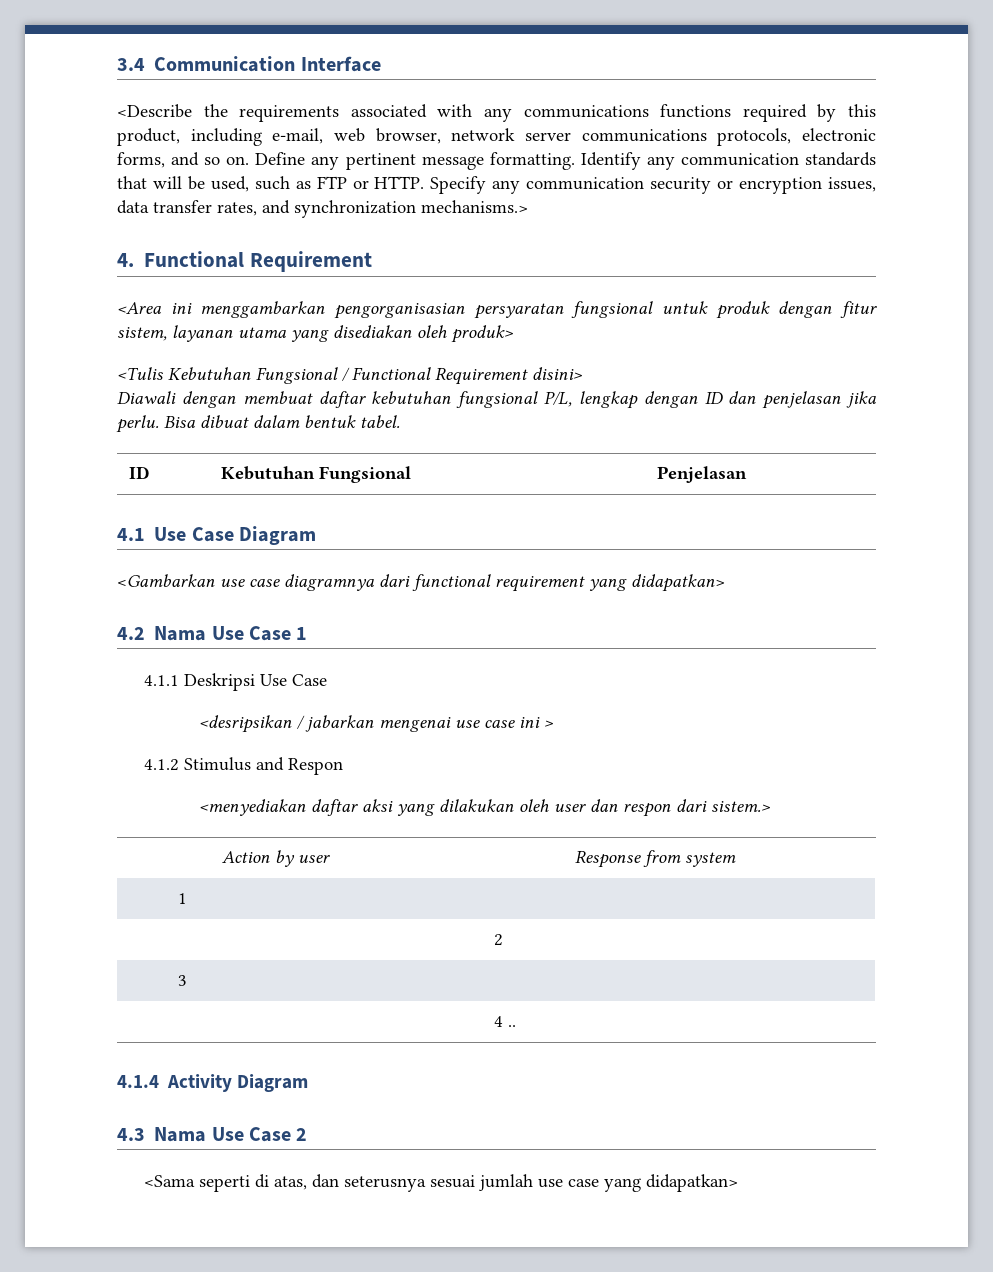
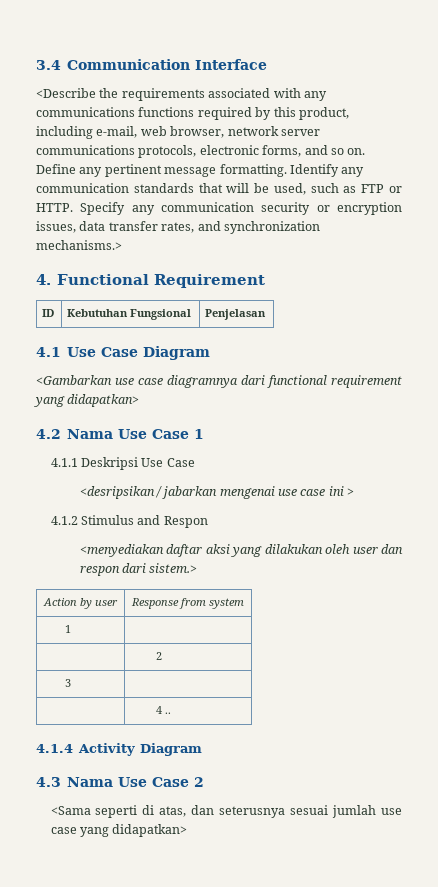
- <Area ini menggambarkan pengorganisasian persyaratan fungsional untuk produk dengan fitur sistem, layanan utama yang disediakan oleh produk>
- <Tulis Kebutuhan Fungsional / Functional Requirement disini>
- Diawali dengan membuat daftar kebutuhan fungsional P/L, lengkap dengan ID dan penjelasan jika perlu. Bisa dibuat dalam bentuk tabel.

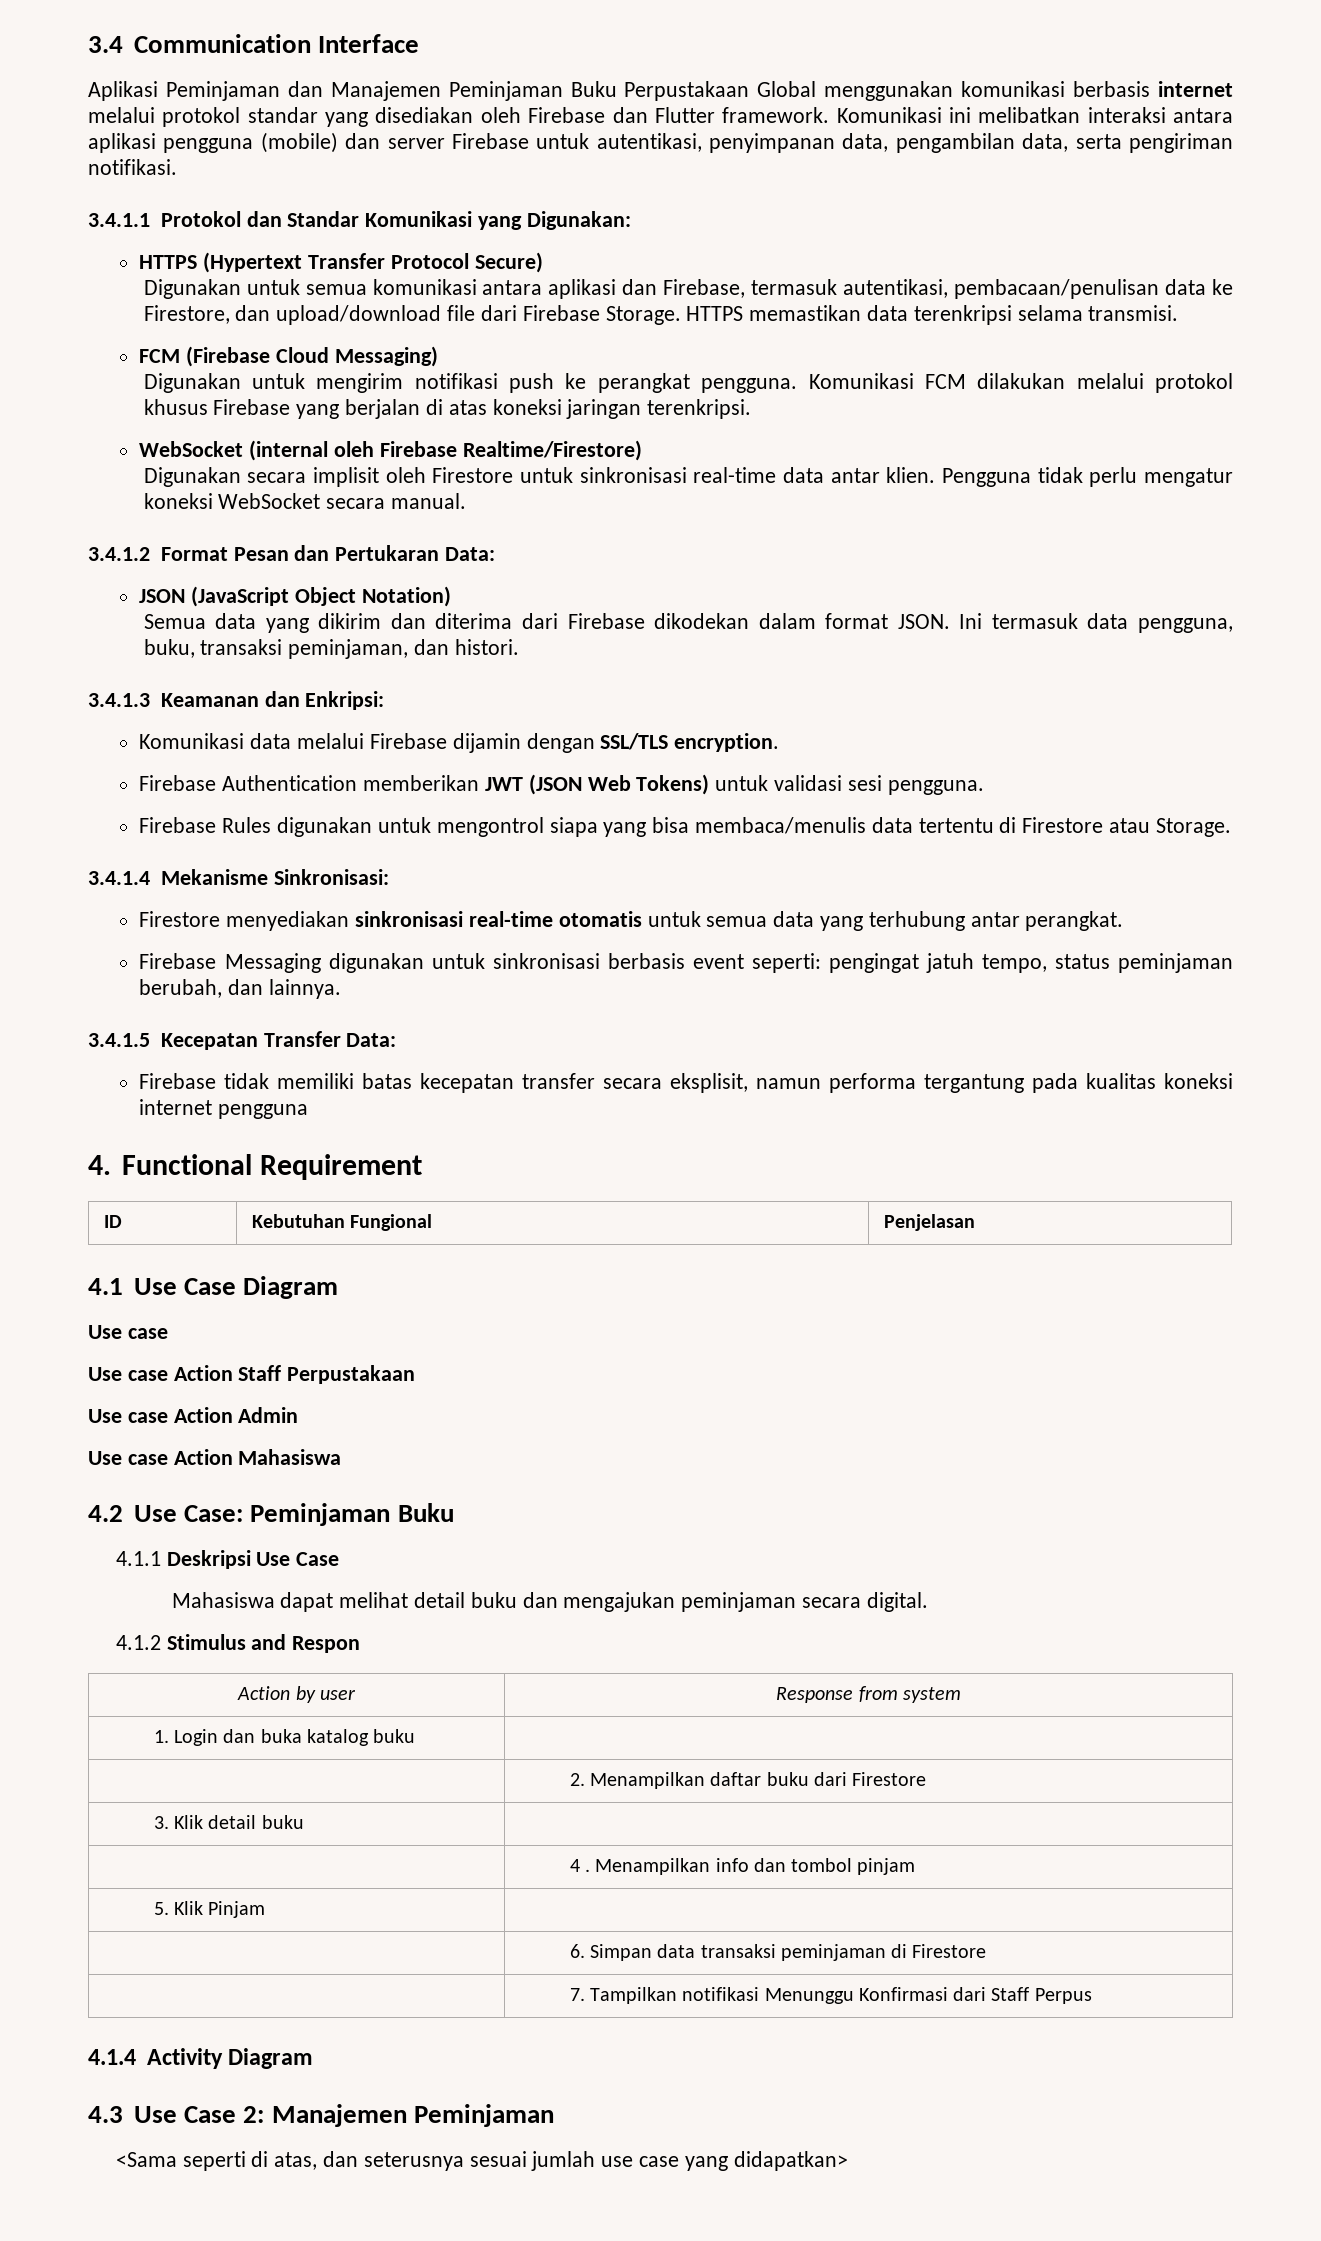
- <Describe the requirements associated with any communications functions required by this product, including e-mail, web browser, network server communications protocols, electronic forms, and so on. Define any pertinent message formatting. Identify any communication standards that will be used, such as FTP or HTTP. Specify any communication security or encryption issues, data transfer rates, and synchronization mechanisms.>
+ Aplikasi Peminjaman dan Manajemen Peminjaman Buku Perpustakaan Global menggunakan komunikasi berbasis internet melalui protokol standar yang disediakan oleh Firebase dan Flutter framework. Komunikasi ini melibatkan interaksi antara aplikasi pengguna (mobile) dan server Firebase untuk autentikasi, penyimpanan data, pengambilan data, serta pengiriman notifikasi.
+ 3.4.1.1 Protokol dan Standar Komunikasi yang Digunakan:
+ HTTPS (Hypertext Transfer Protocol Secure)
+ Digunakan untuk semua komunikasi antara aplikasi dan Firebase, termasuk autentikasi, pembacaan/penulisan data ke Firestore, dan upload/download file dari Firebase Storage. HTTPS memastikan data terenkripsi selama transmisi.
+ FCM (Firebase Cloud Messaging)
+ Digunakan untuk mengirim notifikasi push ke perangkat pengguna. Komunikasi FCM dilakukan melalui protokol khusus Firebase yang berjalan di atas koneksi jaringan terenkripsi.
+ WebSocket (internal oleh Firebase Realtime/Firestore)
+ Digunakan secara implisit oleh Firestore untuk sinkronisasi real-time data antar klien. Pengguna tidak perlu mengatur koneksi WebSocket secara manual.
+ 3.4.1.2 Format Pesan dan Pertukaran Data:
+ JSON (JavaScript Object Notation)
+ Semua data yang dikirim dan diterima dari Firebase dikodekan dalam format JSON. Ini termasuk data pengguna, buku, transaksi peminjaman, dan histori.
+ 3.4.1.3 Keamanan dan Enkripsi:
+ Komunikasi data melalui Firebase dijamin dengan SSL/TLS encryption.
+ Firebase Authentication memberikan JWT (JSON Web Tokens) untuk validasi sesi pengguna.
+ Firebase Rules digunakan untuk mengontrol siapa yang bisa membaca/menulis data tertentu di Firestore atau Storage.
+ 3.4.1.4 Mekanisme Sinkronisasi:
+ Firestore menyediakan sinkronisasi real-time otomatis untuk semua data yang terhubung antar perangkat.
+ Firebase Messaging digunakan untuk sinkronisasi berbasis event seperti: pengingat jatuh tempo, status peminjaman berubah, dan lainnya.
+ 3.4.1.5 Kecepatan Transfer Data:
+ Firebase tidak memiliki batas kecepatan transfer secara eksplisit, namun performa tergantung pada kualitas koneksi internet pengguna
- ID | Kebutuhan Fungsional | Penjelasan
+ ID | Kebutuhan Fungional | Penjelasan
  4.1 Use Case Diagram
- <Gambarkan use case diagramnya dari functional requirement yang didapatkan>
- 4.2 Nama Use Case 1
+ Use case
+ Use case Action Staff Perpustakaan
+ Use case Action Admin
+ Use case Action Mahasiswa
+ 4.2 Use Case: Peminjaman Buku
  4.1.1 Deskripsi Use Case
- <desripsikan / jabarkan mengenai use case ini >
+ Mahasiswa dapat melihat detail buku dan mengajukan peminjaman secara digital.
  4.1.2 Stimulus and Respon
- <menyediakan daftar aksi yang dilakukan oleh user dan respon dari sistem.>
- 1 |
- | 2
- 3 |
- | 4 ..
+ 1. Login dan buka katalog buku |
+ | 2. Menampilkan daftar buku dari Firestore
+ 3. Klik detail buku |
+ | 4 . Menampilkan info dan tombol pinjam
+ 5. Klik Pinjam |
+ | 6. Simpan data transaksi peminjaman di Firestore
+ | 7. Tampilkan notifikasi Menunggu Konfirmasi dari Staff Perpus
- 4.3 Nama Use Case 2
+ 4.3 Use Case 2: Manajemen Peminjaman

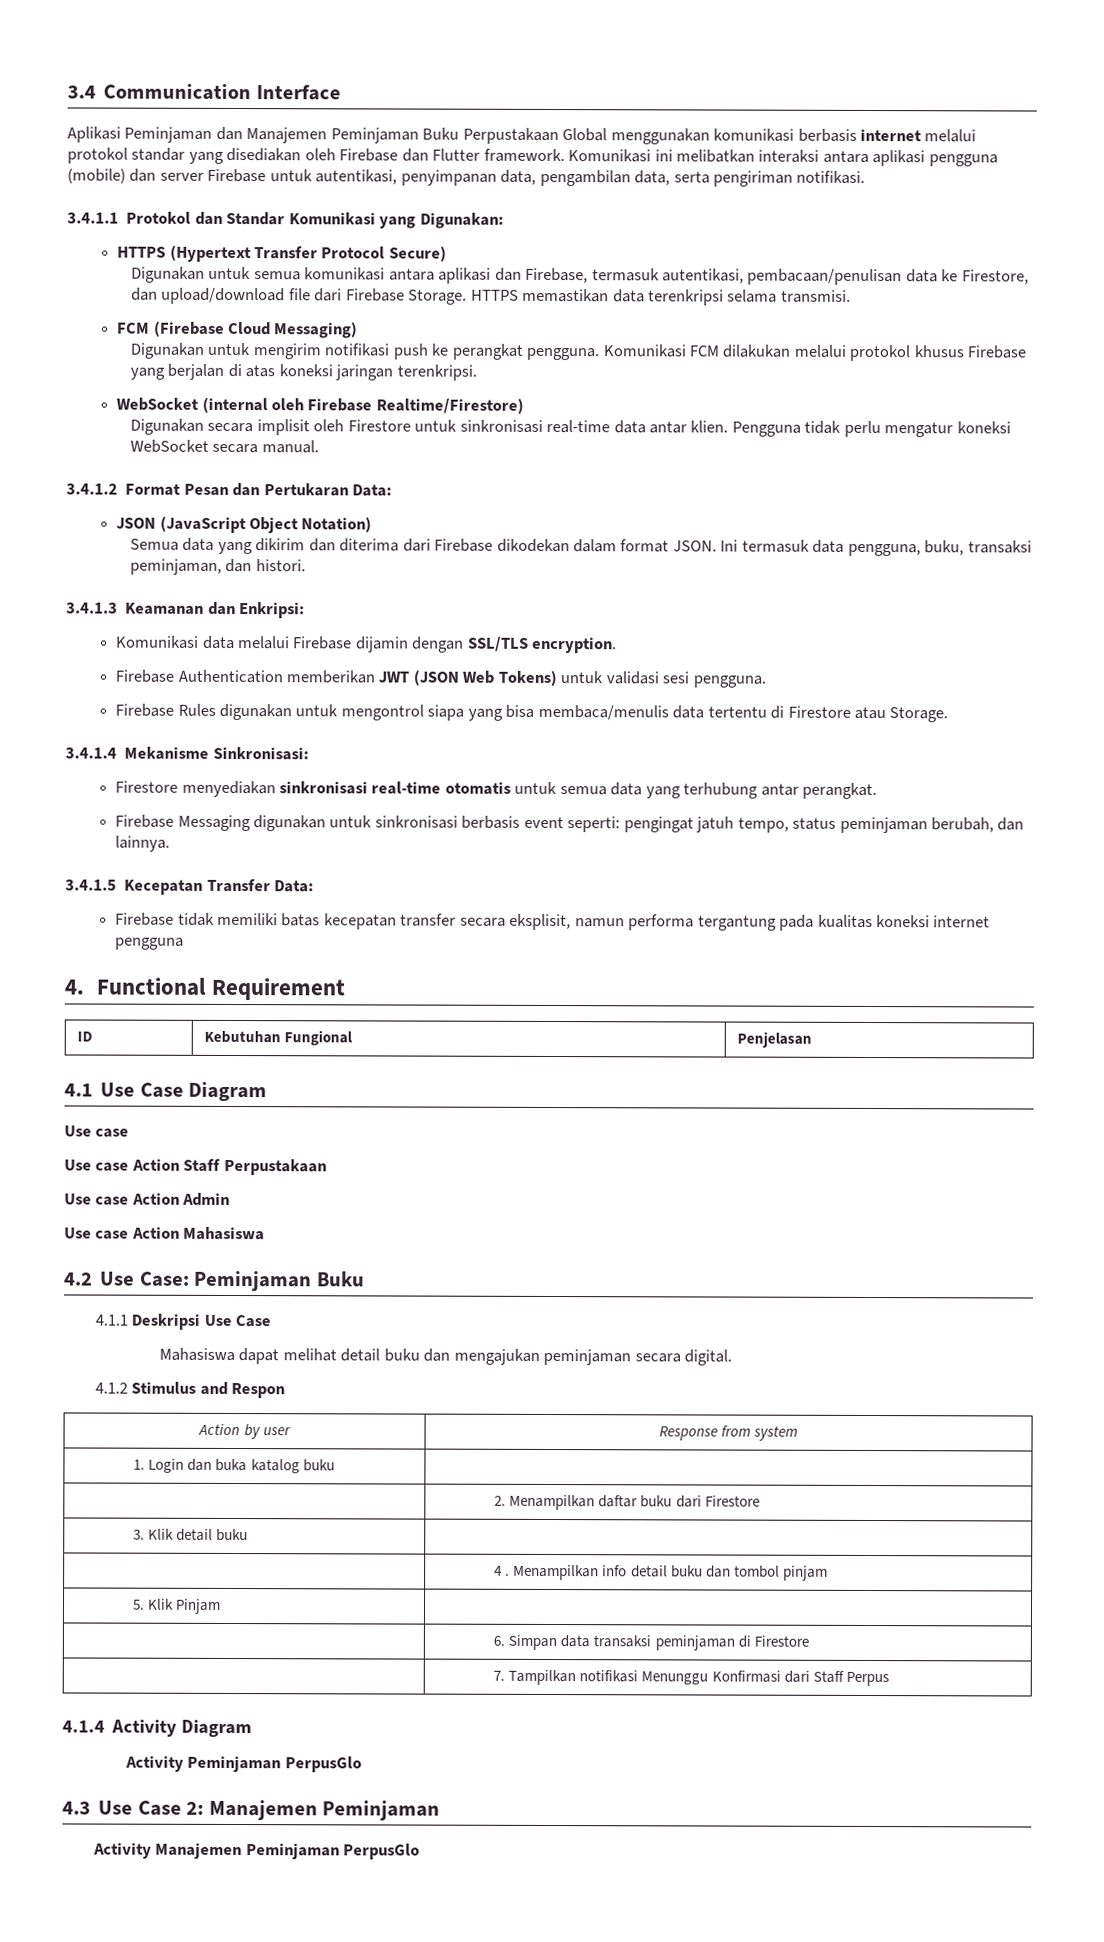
- | 4 . Menampilkan info dan tombol pinjam
+ | 4 . Menampilkan info detail buku dan tombol pinjam
+ Activity Peminjaman PerpusGlo
- <Sama seperti di atas, dan seterusnya sesuai jumlah use case yang didapatkan>
+ Activity Manajemen Peminjaman PerpusGlo

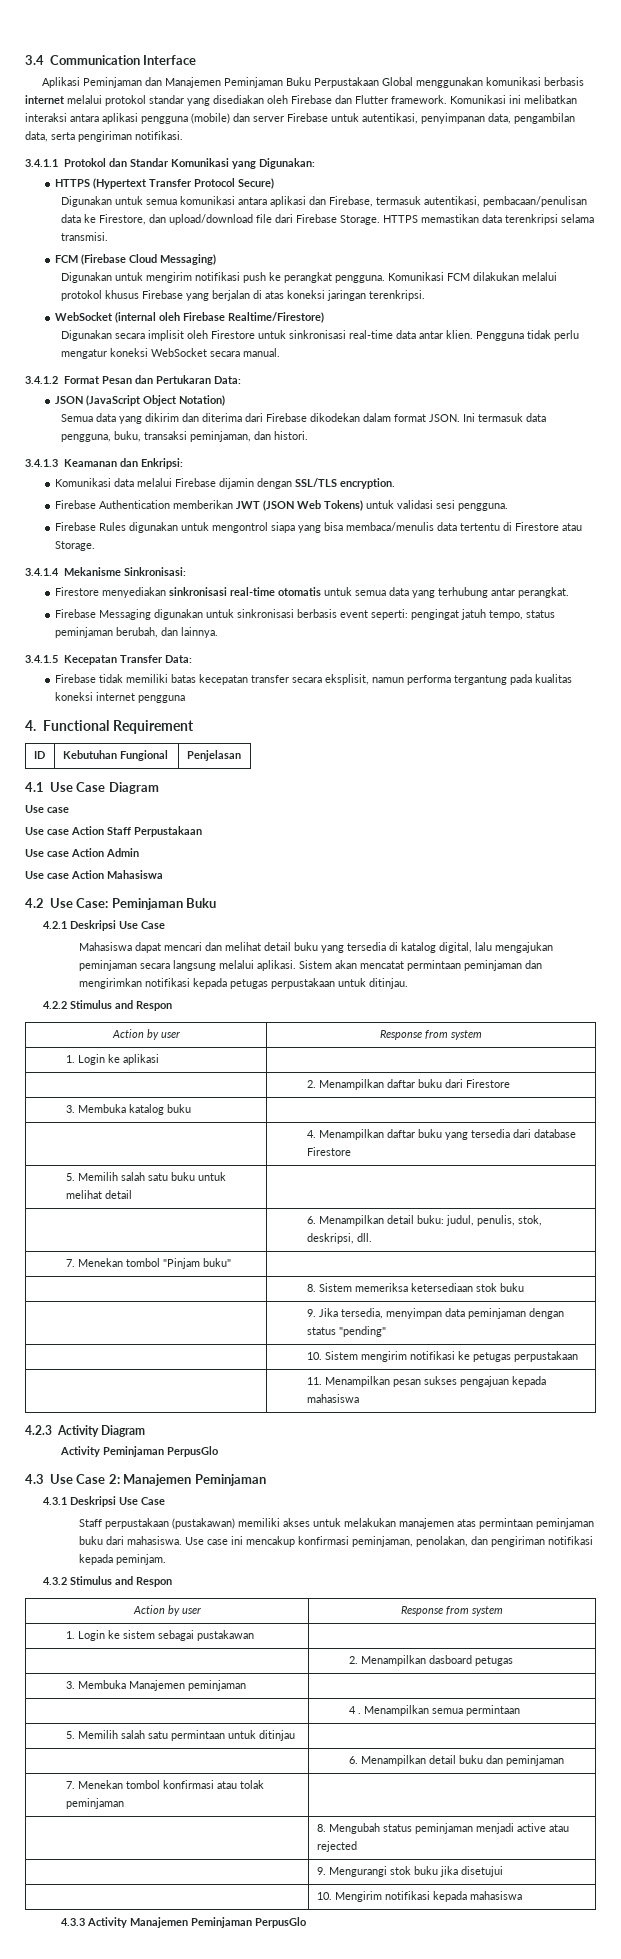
- 4.1.1 Deskripsi Use Case
+ 4.2.1 Deskripsi Use Case
- Mahasiswa dapat melihat detail buku dan mengajukan peminjaman secara digital.
- 4.1.2 Stimulus and Respon
+ Mahasiswa dapat mencari dan melihat detail buku yang tersedia di katalog digital, lalu mengajukan peminjaman secara langsung melalui aplikasi. Sistem akan mencatat permintaan peminjaman dan mengirimkan notifikasi kepada petugas perpustakaan untuk ditinjau.
+ 4.2.2 Stimulus and Respon
- 1. Login dan buka katalog buku |
+ 1. Login ke aplikasi |
- 3. Klik detail buku |
- | 4 . Menampilkan info detail buku dan tombol pinjam
- 5. Klik Pinjam |
- | 6. Simpan data transaksi peminjaman di Firestore
- | 7. Tampilkan notifikasi Menunggu Konfirmasi dari Staff Perpus
- 4.1.4 Activity Diagram
+ 3. Membuka katalog buku |
+ | 4. Menampilkan daftar buku yang tersedia dari database Firestore
+ 5. Memilih salah satu buku untuk melihat detail |
+ | 6. Menampilkan detail buku: judul, penulis, stok, deskripsi, dll.
+ 7. Menekan tombol "Pinjam buku" |
+ | 8. Sistem memeriksa ketersediaan stok buku
+ | 9. Jika tersedia, menyimpan data peminjaman dengan status "pending"
+ | 10. Sistem mengirim notifikasi ke petugas perpustakaan
+ | 11. Menampilkan pesan sukses pengajuan kepada mahasiswa
+ 4.2.3 Activity Diagram
- Activity Manajemen Peminjaman PerpusGlo
+ 4.3.1 Deskripsi Use Case
+ Staff perpustakaan (pustakawan) memiliki akses untuk melakukan manajemen atas permintaan peminjaman buku dari mahasiswa. Use case ini mencakup konfirmasi peminjaman, penolakan, dan pengiriman notifikasi kepada peminjam.
+ 4.3.2 Stimulus and Respon
+ Action by user | Response from system
+ 1. Login ke sistem sebagai pustakawan |
+ | 2. Menampilkan dasboard petugas
+ 3. Membuka Manajemen peminjaman |
+ | 4 . Menampilkan semua permintaan
+ 5. Memilih salah satu permintaan untuk ditinjau |
+ | 6. Menampilkan detail buku dan peminjaman
+ 7. Menekan tombol konfirmasi atau tolak peminjaman |
+ | 8. Mengubah status peminjaman menjadi active atau rejected
+ | 9. Mengurangi stok buku jika disetujui
+ | 10. Mengirim notifikasi kepada mahasiswa
+ 4.3.3 Activity Manajemen Peminjaman PerpusGlo

